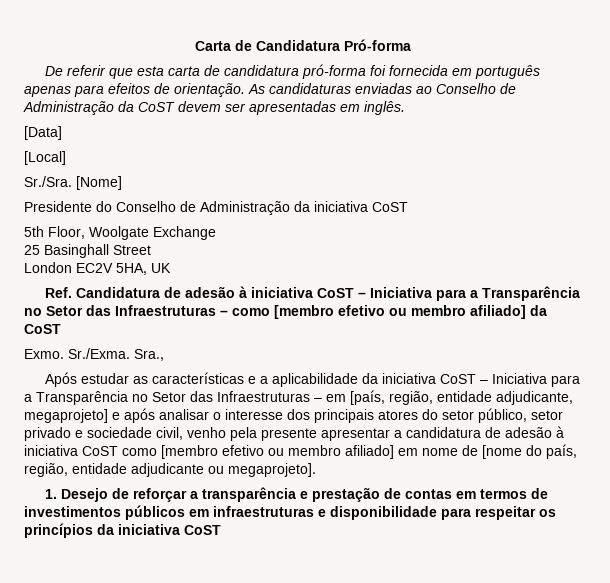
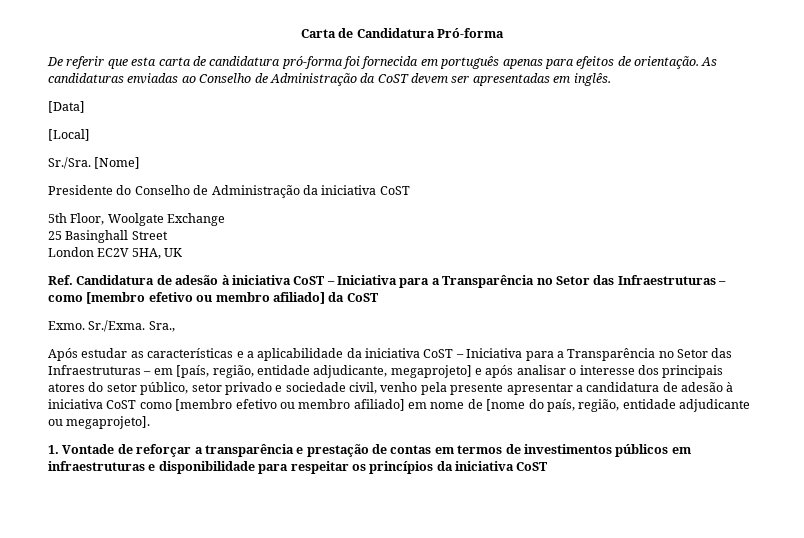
- 1. Desejo de reforçar a transparência e prestação de contas em termos de investimentos públicos em infraestruturas e disponibilidade para respeitar os princípios da iniciativa CoST
+ 1. Vontade de reforçar a transparência e prestação de contas em termos de investimentos públicos em infraestruturas e disponibilidade para respeitar os princípios da iniciativa CoST

